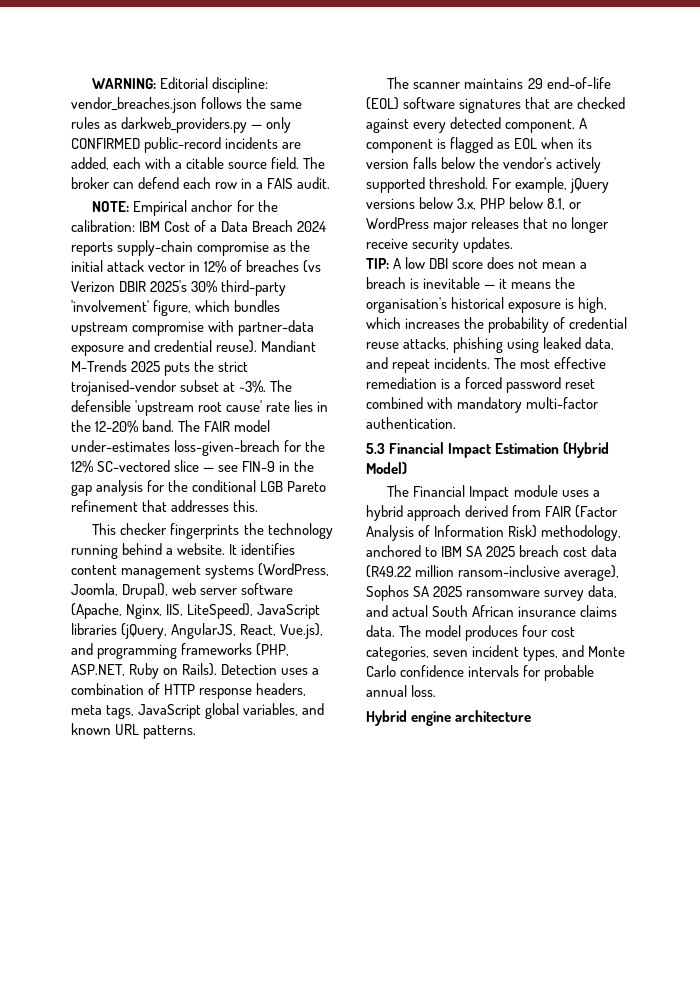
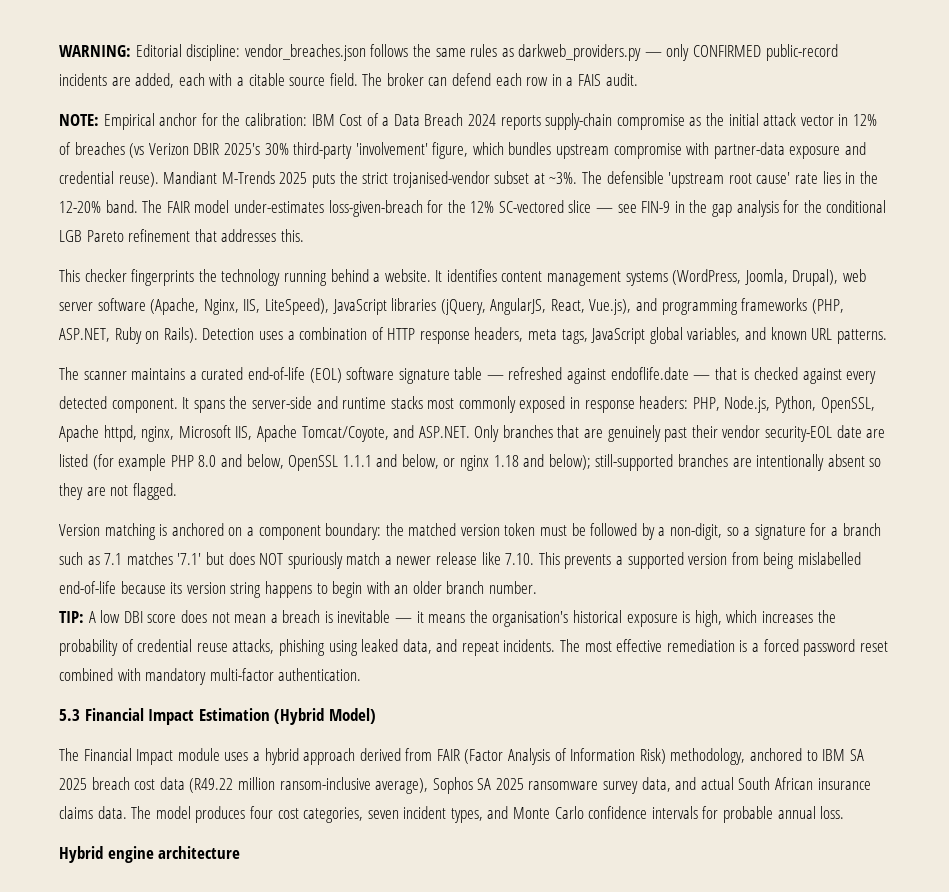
- The scanner maintains 29 end-of-life (EOL) software signatures that are checked against every detected component.
+ The scanner maintains a curated end-of-life (EOL) software signature table — refreshed against endoflife.date — that is checked against every detected component.
- A component is flagged as EOL when its version falls below the vendor's actively supported threshold. For example, jQuery versions below 3.x, PHP below 8.1, or WordPress major releases that no longer receive security updates.
+ It spans the server-side and runtime stacks most commonly exposed in response headers: PHP, Node.js, Python, OpenSSL, Apache httpd, nginx, Microsoft IIS, Apache Tomcat/Coyote, and ASP.NET. Only branches that are genuinely past their vendor security-EOL date are listed (for example PHP 8.0 and below, OpenSSL 1.1.1 and below, or nginx 1.18 and below); still-supported branches are intentionally absent so they are not flagged.
+ Version matching is anchored on a component boundary: the matched version token must be followed by a non-digit, so a signature for a branch such as 7.1 matches '7.1' but does NOT spuriously match a newer release like 7.10. This prevents a supported version from being mislabelled end-of-life because its version string happens to begin with an older branch number.

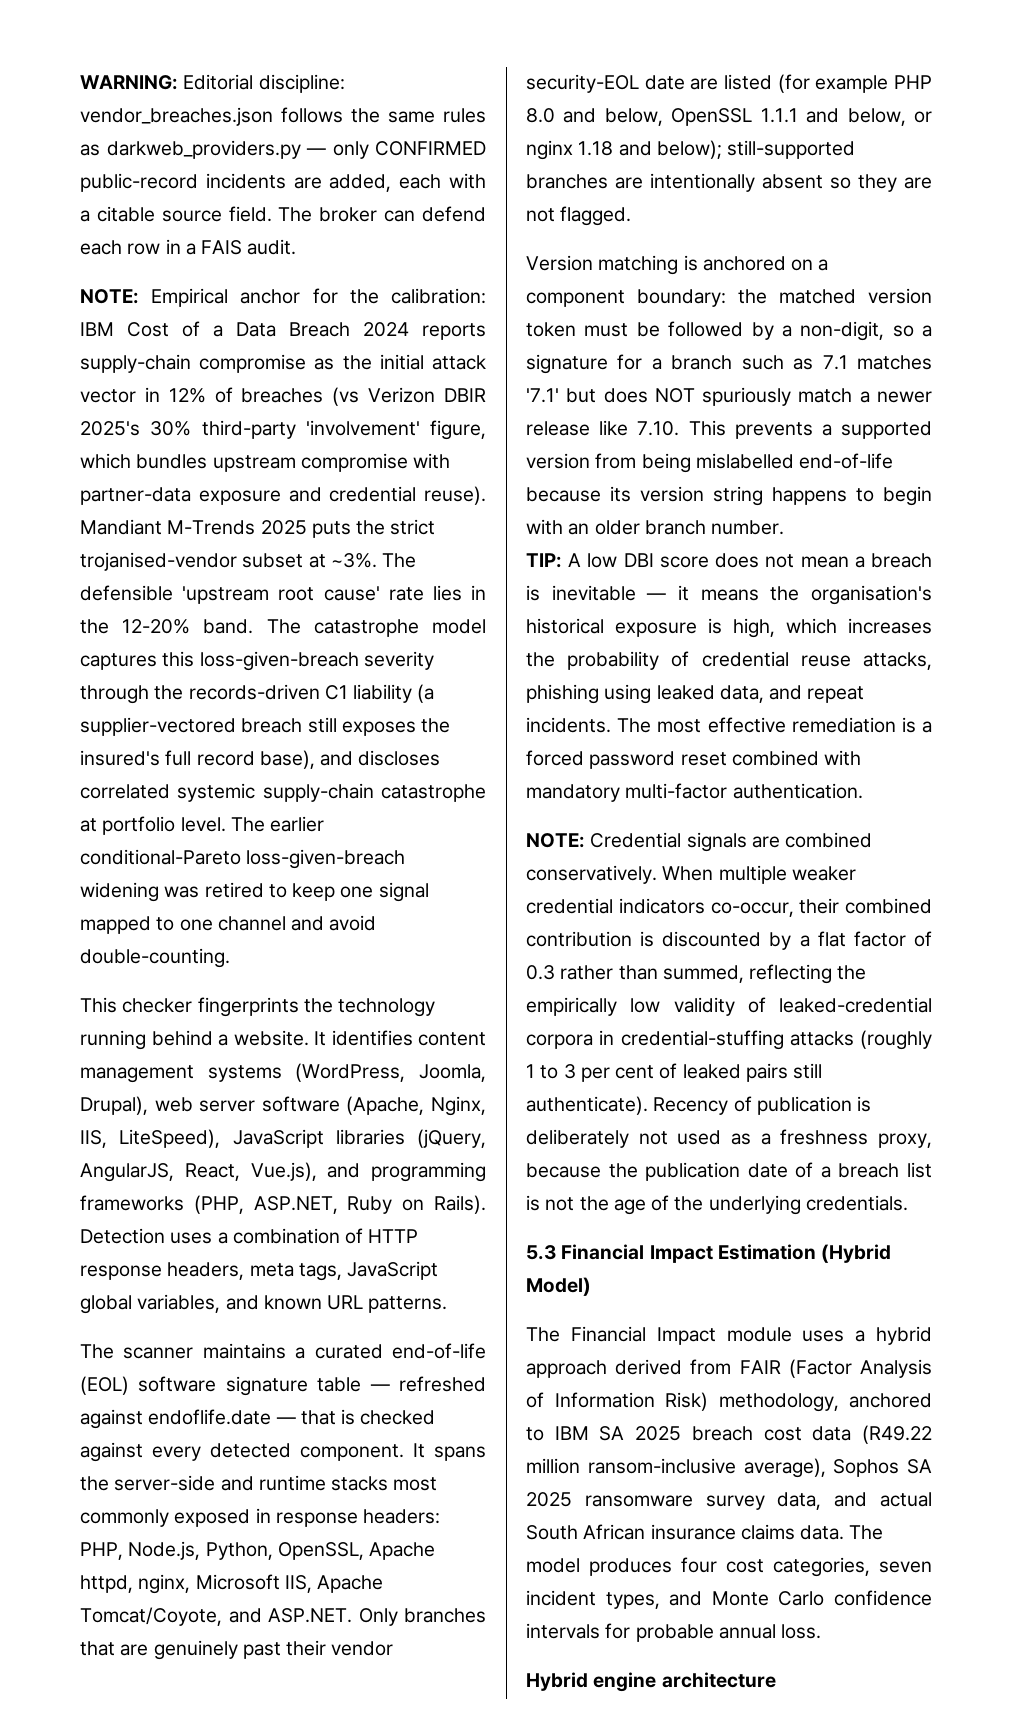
- The FAIR model under-estimates loss-given-breach for the 12% SC-vectored slice — see FIN-9 in the gap analysis for the conditional LGB Pareto refinement that addresses this.
+ The catastrophe model captures this loss-given-breach severity through the records-driven C1 liability (a supplier-vectored breach still exposes the insured's full record base), and discloses correlated systemic supply-chain catastrophe at portfolio level. The earlier conditional-Pareto loss-given-breach widening was retired to keep one signal mapped to one channel and avoid double-counting.
+ NOTE: Credential signals are combined conservatively. When multiple weaker credential indicators co-occur, their combined contribution is discounted by a flat factor of 0.3 rather than summed, reflecting the empirically low validity of leaked-credential corpora in credential-stuffing attacks (roughly 1 to 3 per cent of leaked pairs still authenticate). Recency of publication is deliberately not used as a freshness proxy, because the publication date of a breach list is not the age of the underlying credentials.

